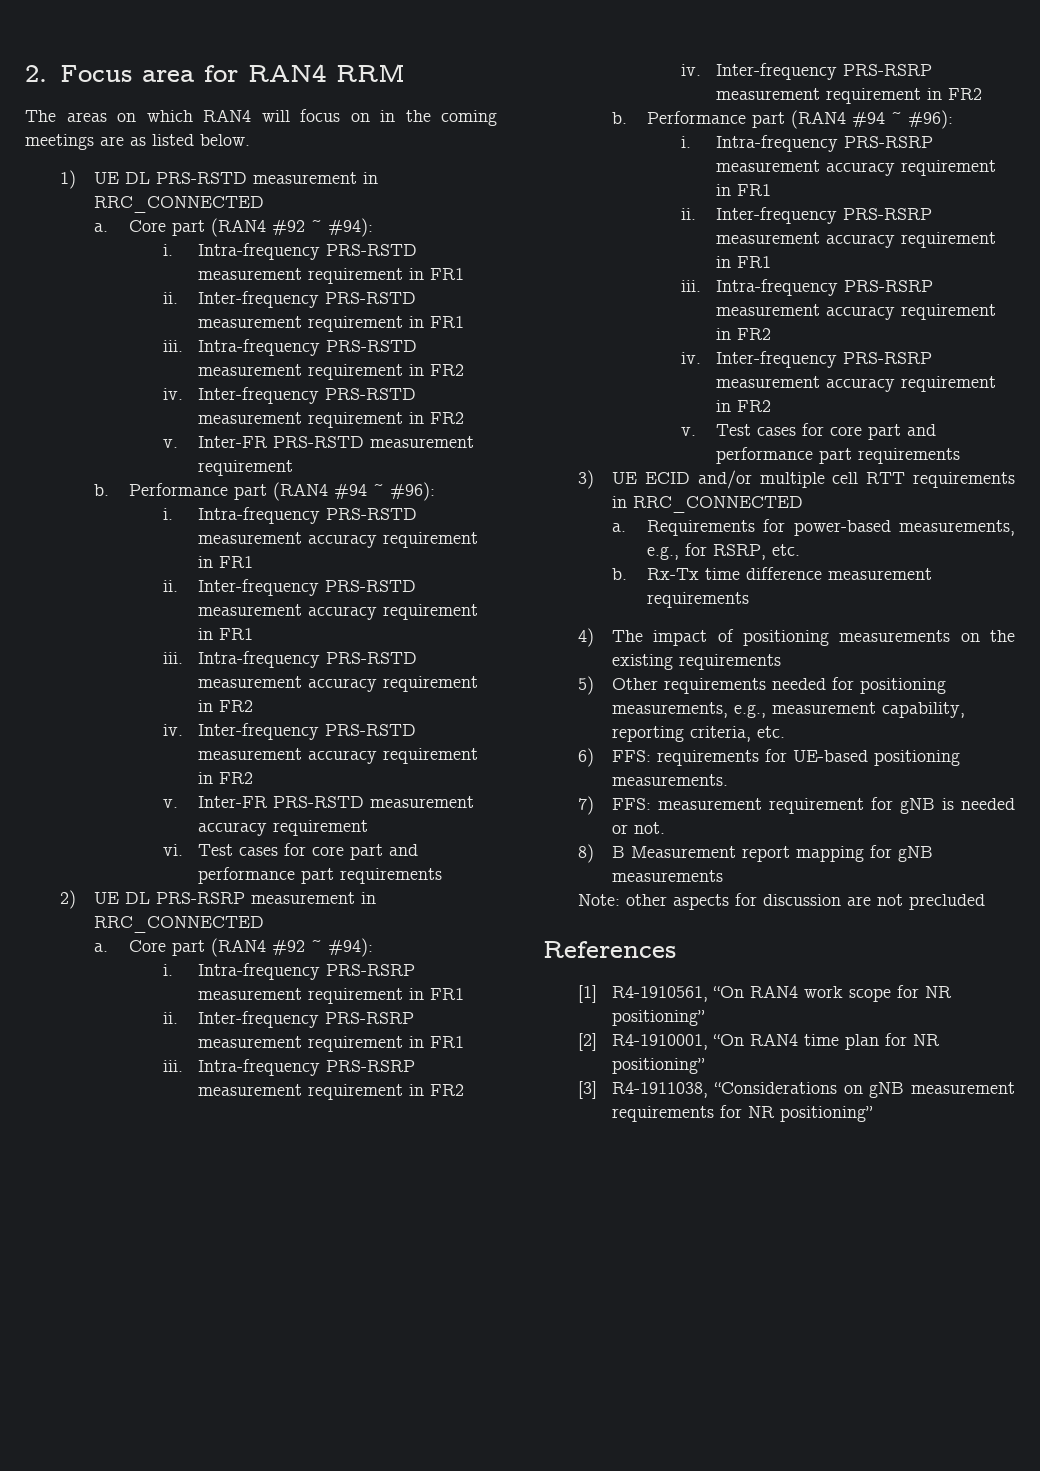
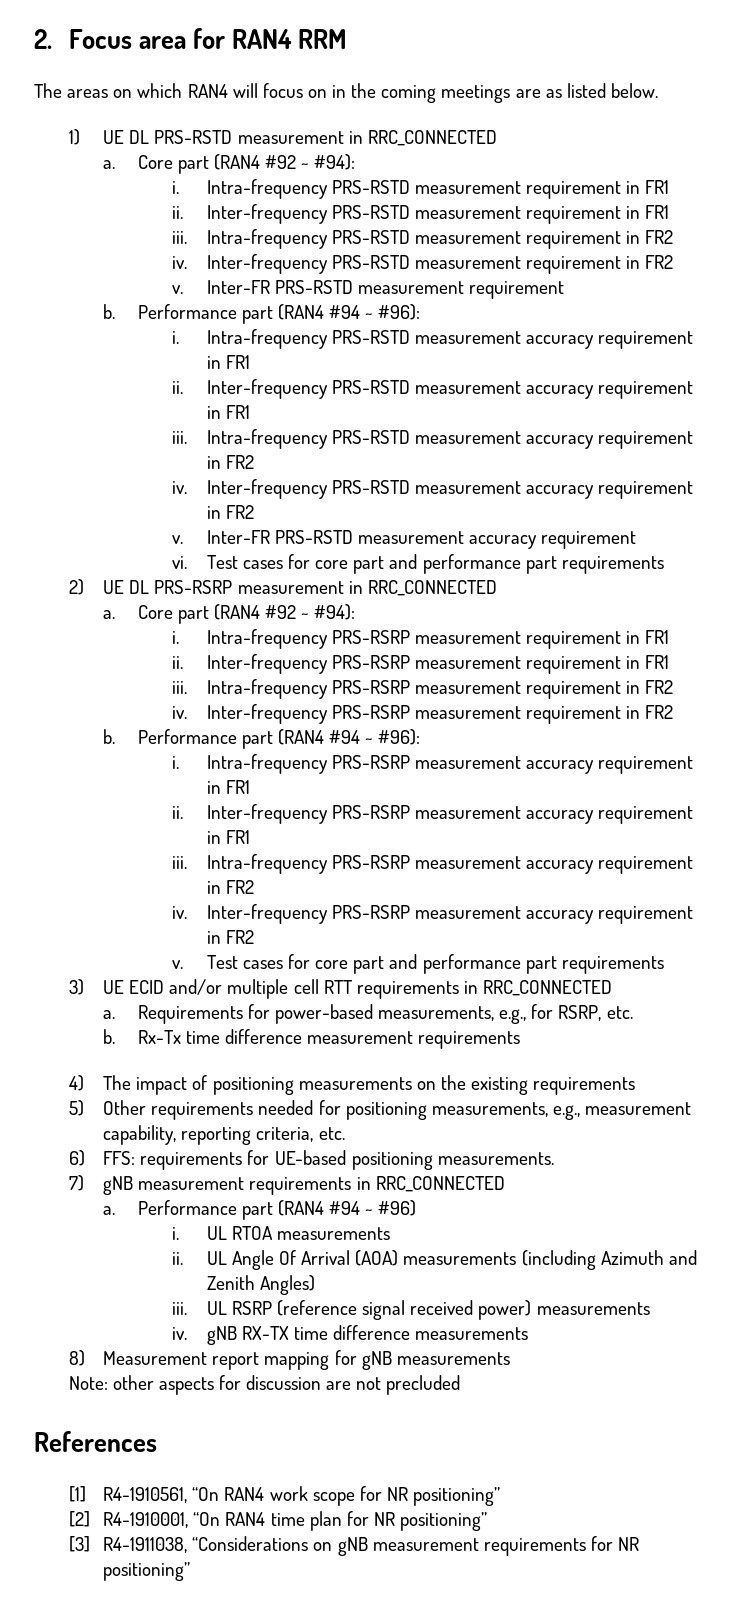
- 7) FFS: measurement requirement for gNB is needed or not.
- 8) B Measurement report mapping for gNB measurements
+ 7) gNB measurement requirements in RRC_CONNECTED
+ a. Performance part (RAN4 #94 ~ #96)
+ i. UL RTOA measurements
+ ii. UL Angle Of Arrival (AOA) measurements (including Azimuth and Zenith Angles)
+ iii. UL RSRP (reference signal received power) measurements
+ iv. gNB RX-TX time difference measurements
+ 8) Measurement report mapping for gNB measurements

